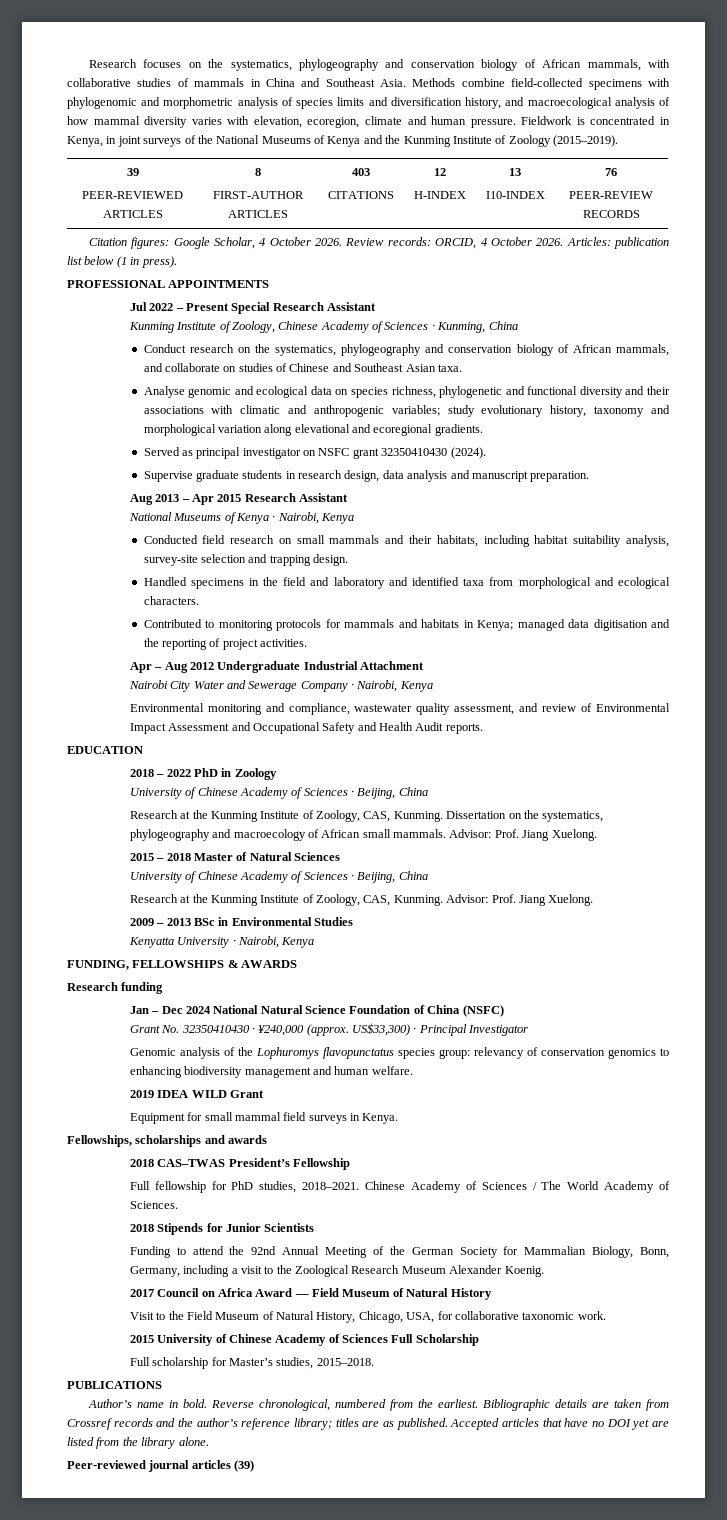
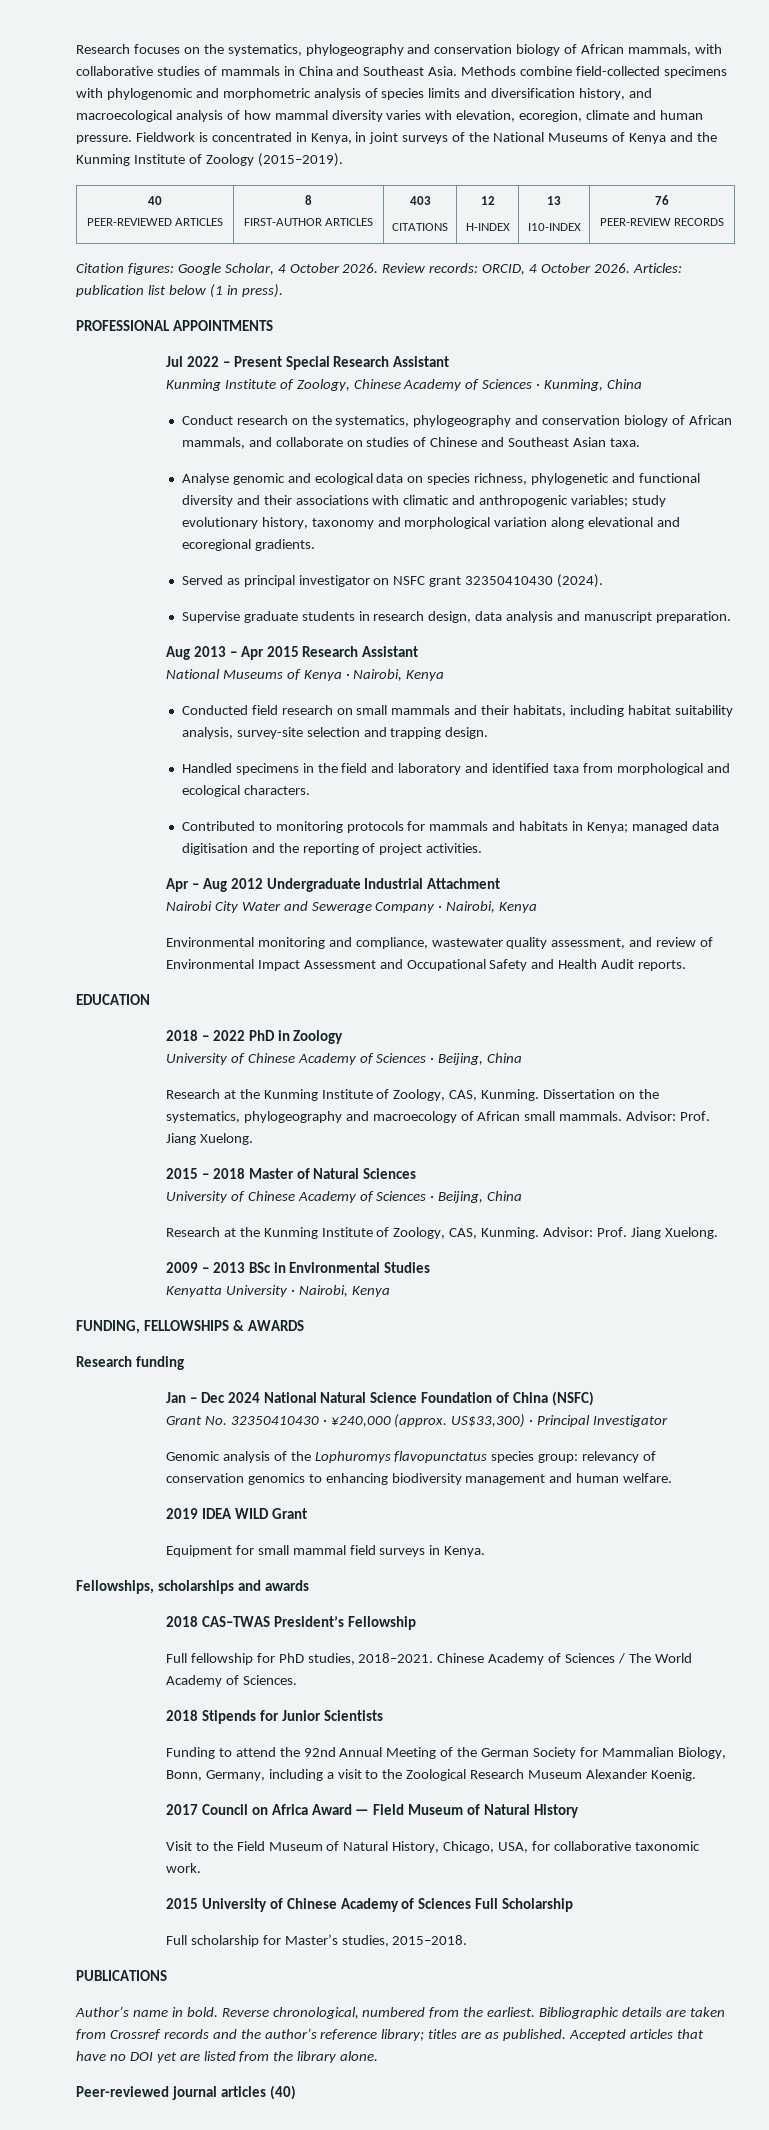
- 39
+ 40
- Peer-reviewed journal articles (39)
+ Peer-reviewed journal articles (40)

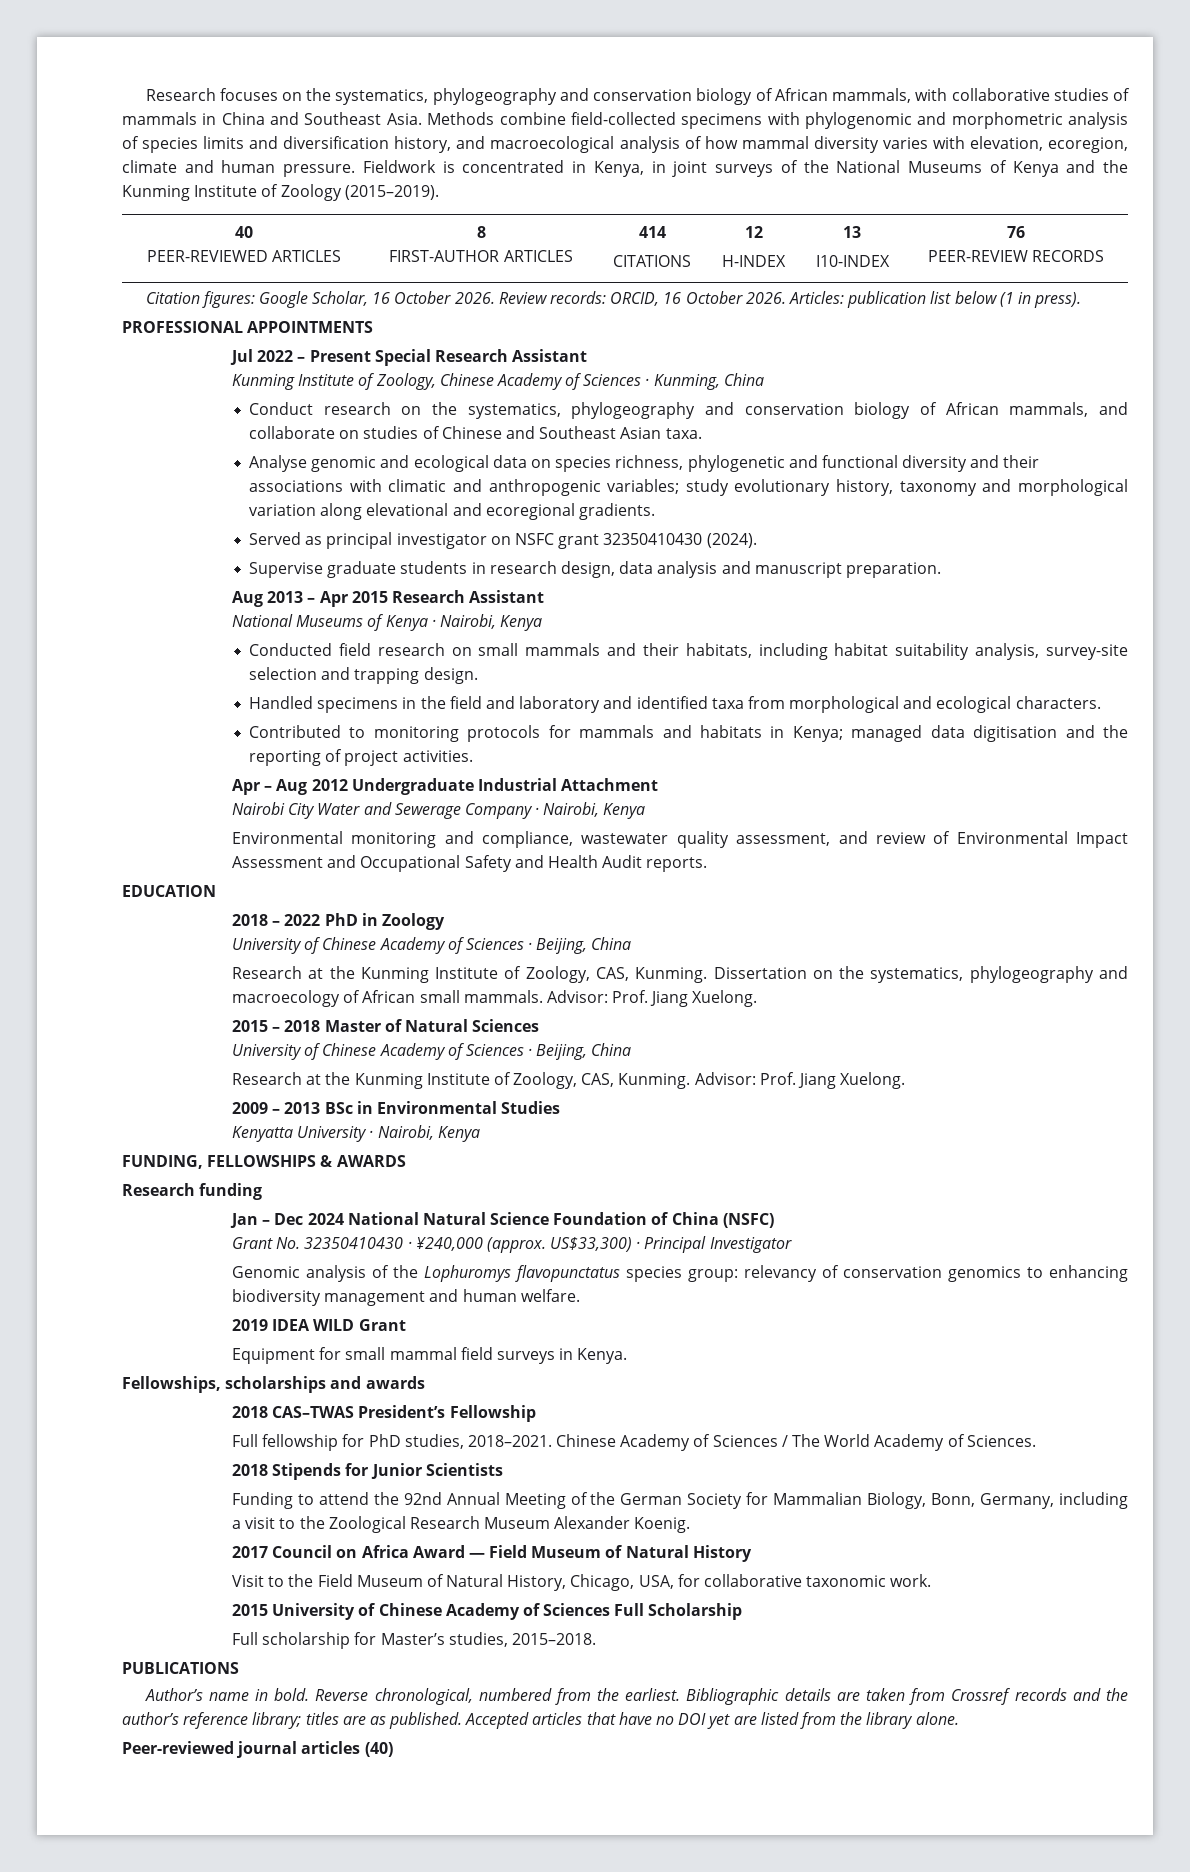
  40
  PEER-REVIEWED ARTICLES | 8
- FIRST-AUTHOR ARTICLES | 403
+ FIRST-AUTHOR ARTICLES | 414
- Citation figures: Google Scholar, 4 October 2026.
+ Citation figures: Google Scholar, 16 October 2026.
- Review records: ORCID, 4 October 2026.
+ Review records: ORCID, 16 October 2026.

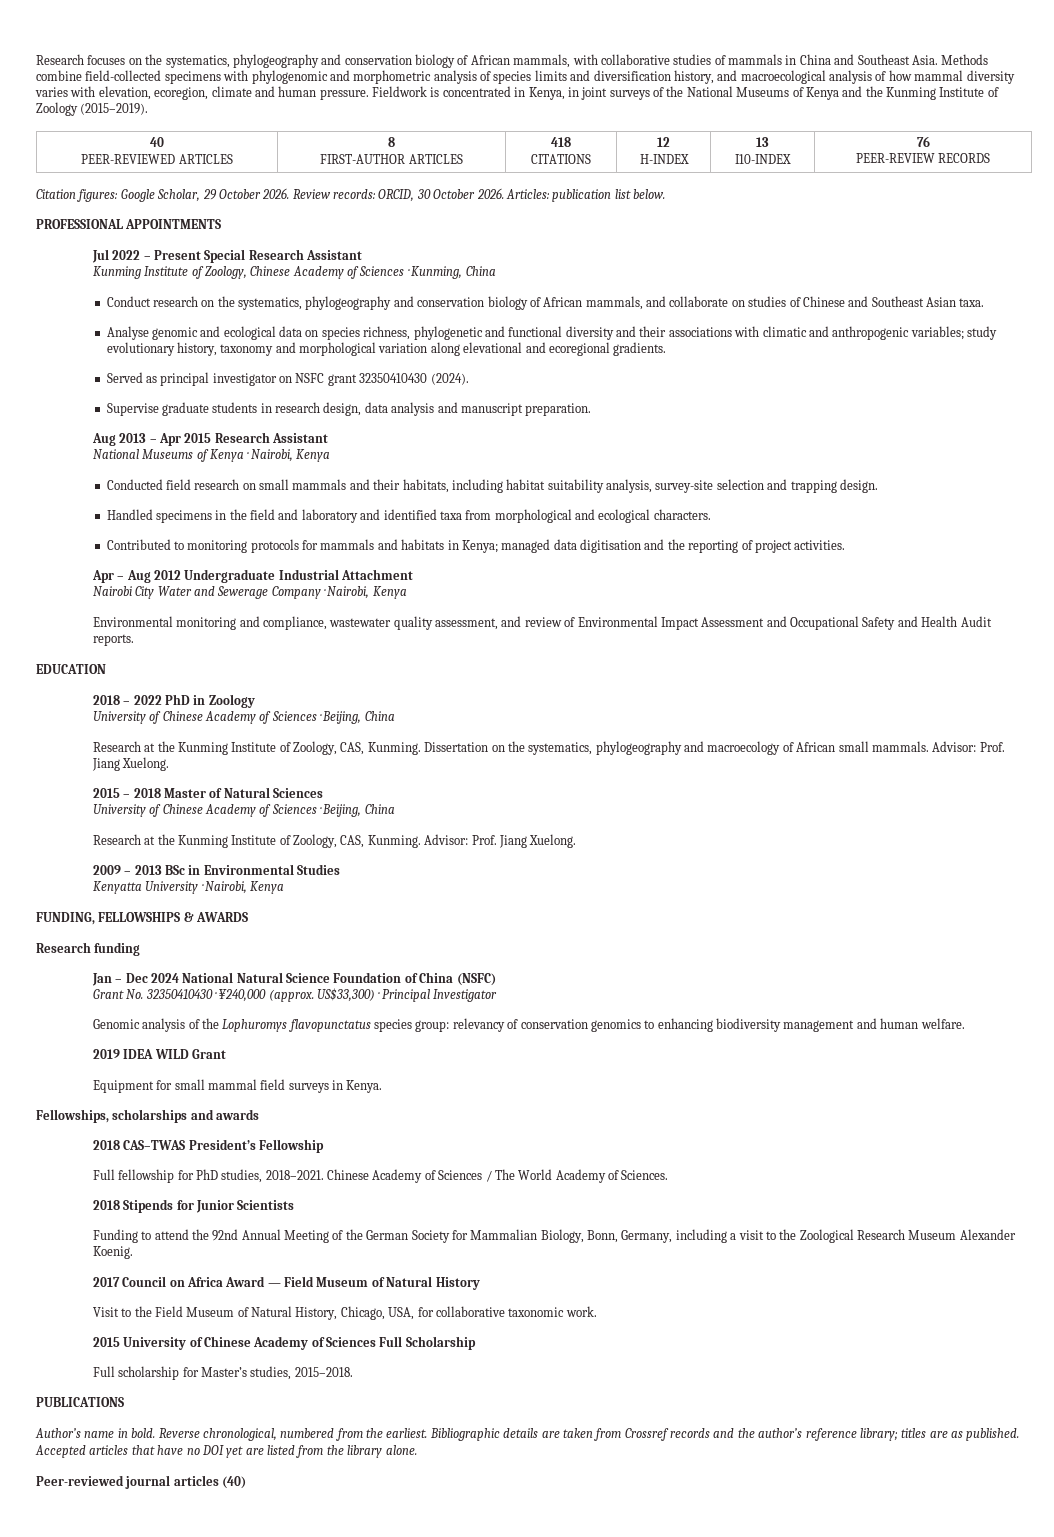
  40
  PEER-REVIEWED ARTICLES | 8
- FIRST-AUTHOR ARTICLES | 414
+ FIRST-AUTHOR ARTICLES | 418
- Citation figures: Google Scholar, 16 October 2026.
+ Citation figures: Google Scholar, 29 October 2026.
- Review records: ORCID, 16 October 2026.
+ Review records: ORCID, 30 October 2026.
- Articles: publication list below (1 in press).
+ Articles: publication list below.

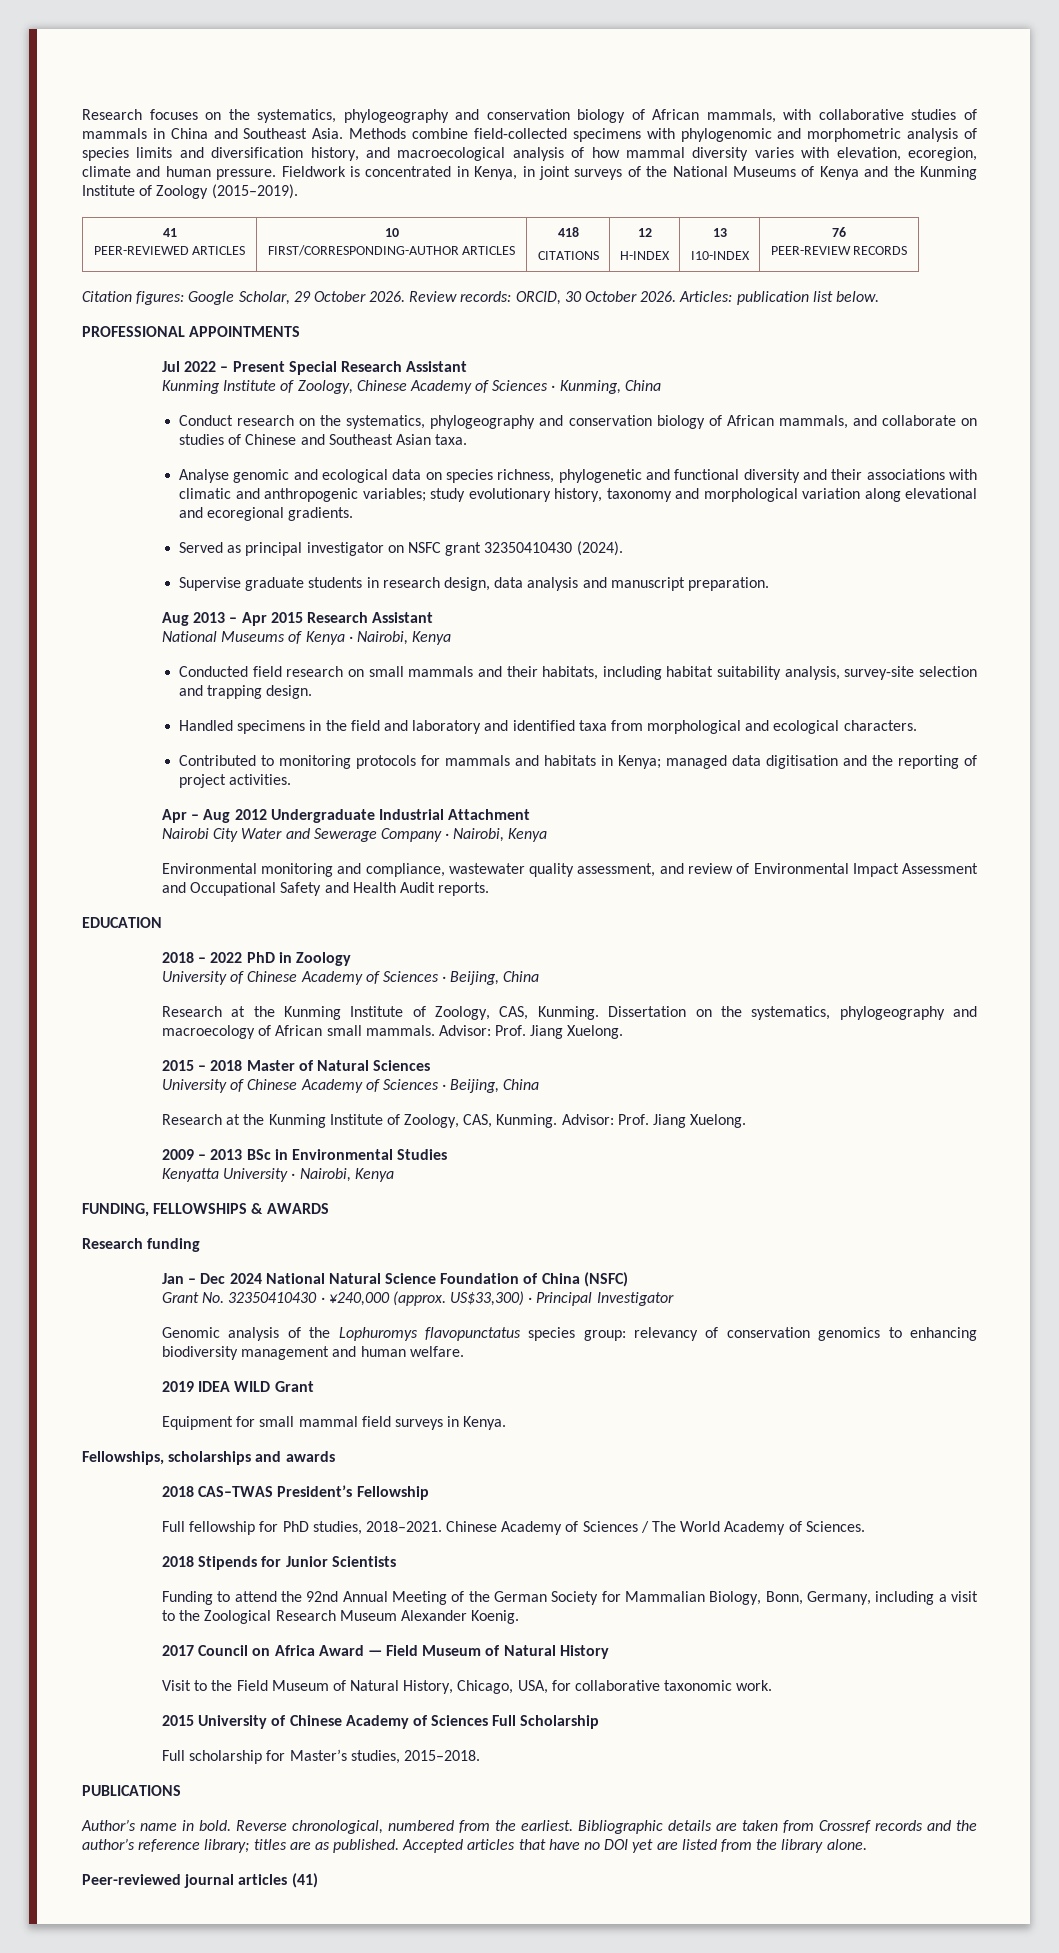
- 40
- PEER-REVIEWED ARTICLES | 8
- FIRST-AUTHOR ARTICLES | 418
+ 41
+ PEER-REVIEWED ARTICLES | 10
+ FIRST/CORRESPONDING-AUTHOR ARTICLES | 418
- Peer-reviewed journal articles (40)
+ Peer-reviewed journal articles (41)

